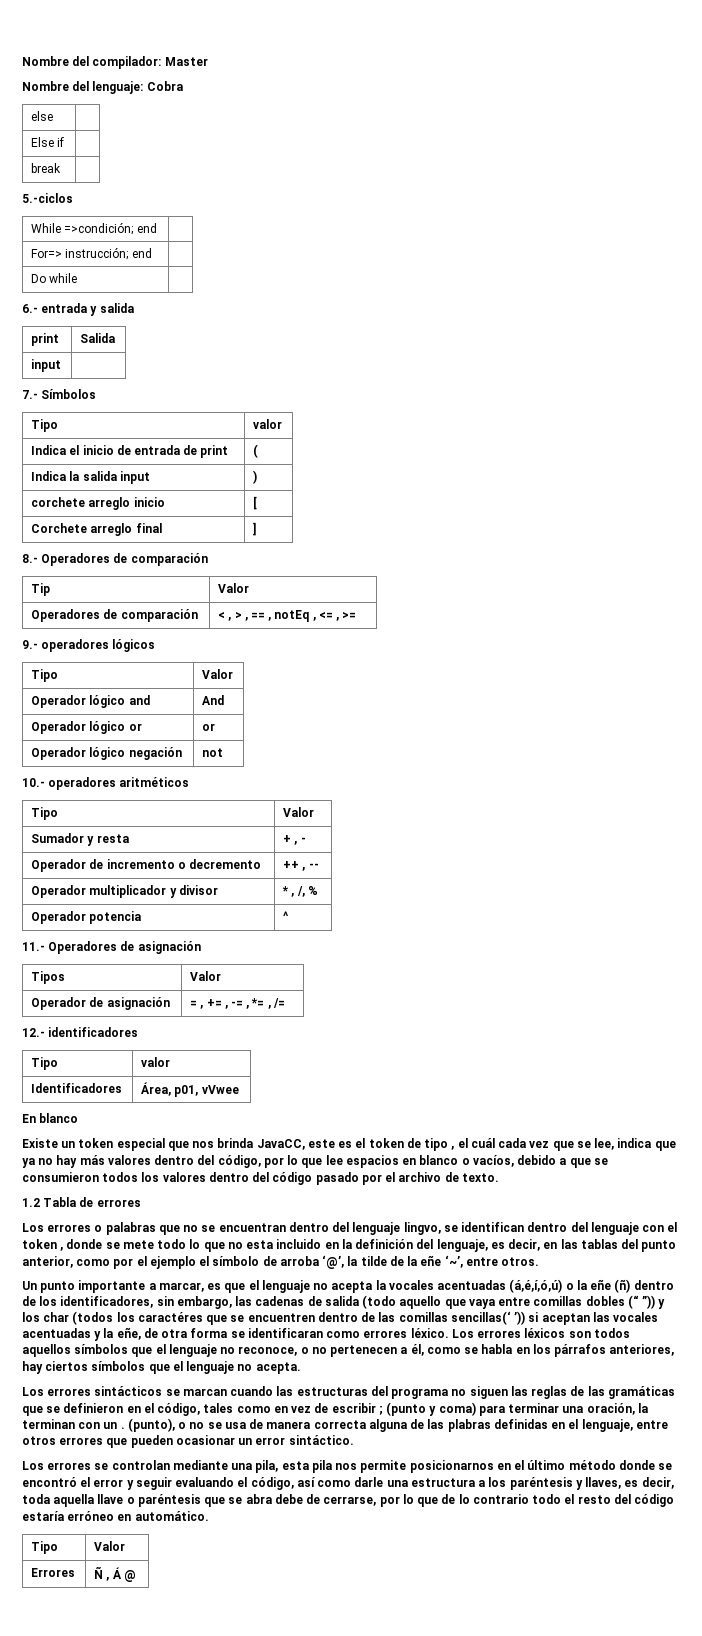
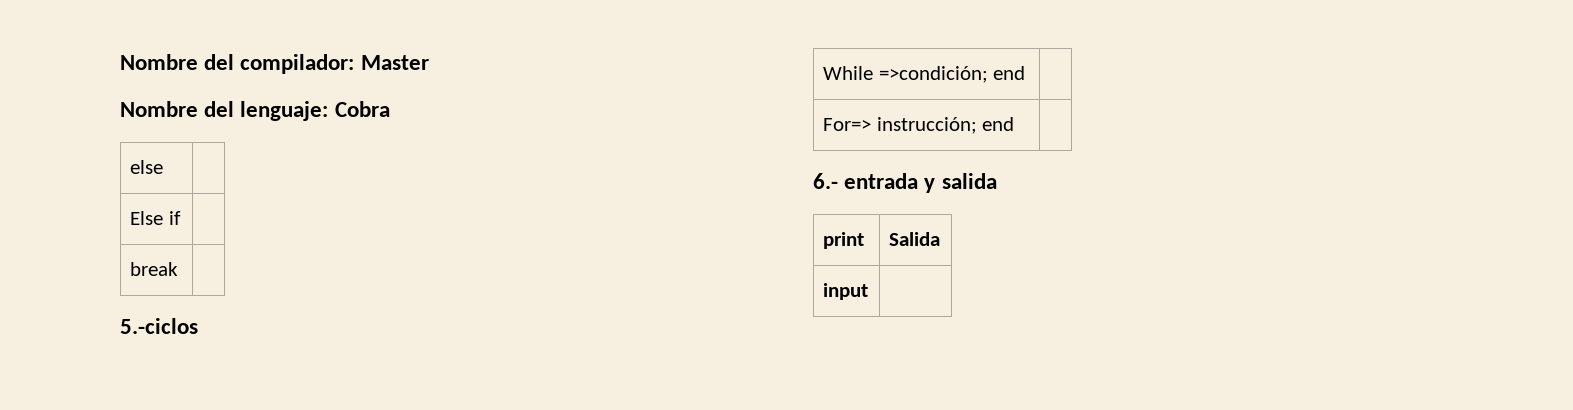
- Do while |
- 7.- Símbolos
- Tipo | valor
- Indica el inicio de entrada de print | (
- Indica la salida input | )
- corchete arreglo inicio | [
- Corchete arreglo final | ]
- 8.- Operadores de comparación
- Tip | Valor
- Operadores de comparación | < , > , == , notEq , <= , >=
- 9.- operadores lógicos
- Tipo | Valor
- Operador lógico and | And
- Operador lógico or | or
- Operador lógico negación | not
- 10.- operadores aritméticos
- Tipo | Valor
- Sumador y resta | + , -
- Operador de incremento o decremento | ++ , --
- Operador multiplicador y divisor | * , /, %
- Operador potencia | ^
- 11.- Operadores de asignación
- Tipos | Valor
- Operador de asignación | = , += , -= , *= , /=
- 12.- identificadores
- Tipo | valor
- Identificadores | Área, p01, vVwee
- En blanco
- Existe un token especial que nos brinda JavaCC, este es el token de tipo , el cuál cada vez que se lee, indica que ya no hay más valores dentro del código, por lo que lee espacios en blanco o vacíos, debido a que se consumieron todos los valores dentro del código pasado por el archivo de texto.
- 1.2 Tabla de errores
- Los errores o palabras que no se encuentran dentro del lenguaje lingvo, se identifican dentro del lenguaje con el token , donde se mete todo lo que no esta incluido en la definición del lenguaje, es decir, en las tablas del punto anterior, como por el ejemplo el símbolo de arroba ‘@’, la tilde de la eñe ‘~’, entre otros.
- Un punto importante a marcar, es que el lenguaje no acepta la vocales acentuadas (á,é,í,ó,ú) o la eñe (ñ) dentro de los identificadores, sin embargo, las cadenas de salida (todo aquello que vaya entre comillas dobles (“ ”)) y los char (todos los caractéres que se encuentren dentro de las comillas sencillas(‘ ’)) si aceptan las vocales acentuadas y la eñe, de otra forma se identificaran como errores léxico. Los errores léxicos son todos aquellos símbolos que el lenguaje no reconoce, o no pertenecen a él, como se habla en los párrafos anteriores, hay ciertos símbolos que el lenguaje no acepta.
- Los errores sintácticos se marcan cuando las estructuras del programa no siguen las reglas de las gramáticas que se definieron en el código, tales como en vez de escribir ; (punto y coma) para terminar una oración, la terminan con un . (punto), o no se usa de manera correcta alguna de las plabras definidas en el lenguaje, entre otros errores que pueden ocasionar un error sintáctico.
- Los errores se controlan mediante una pila, esta pila nos permite posicionarnos en el último método donde se encontró el error y seguir evaluando el código, así como darle una estructura a los paréntesis y llaves, es decir, toda aquella llave o paréntesis que se abra debe de cerrarse, por lo que de lo contrario todo el resto del código estaría erróneo en automático.
- Tipo | Valor
- Errores | Ñ , Á @

